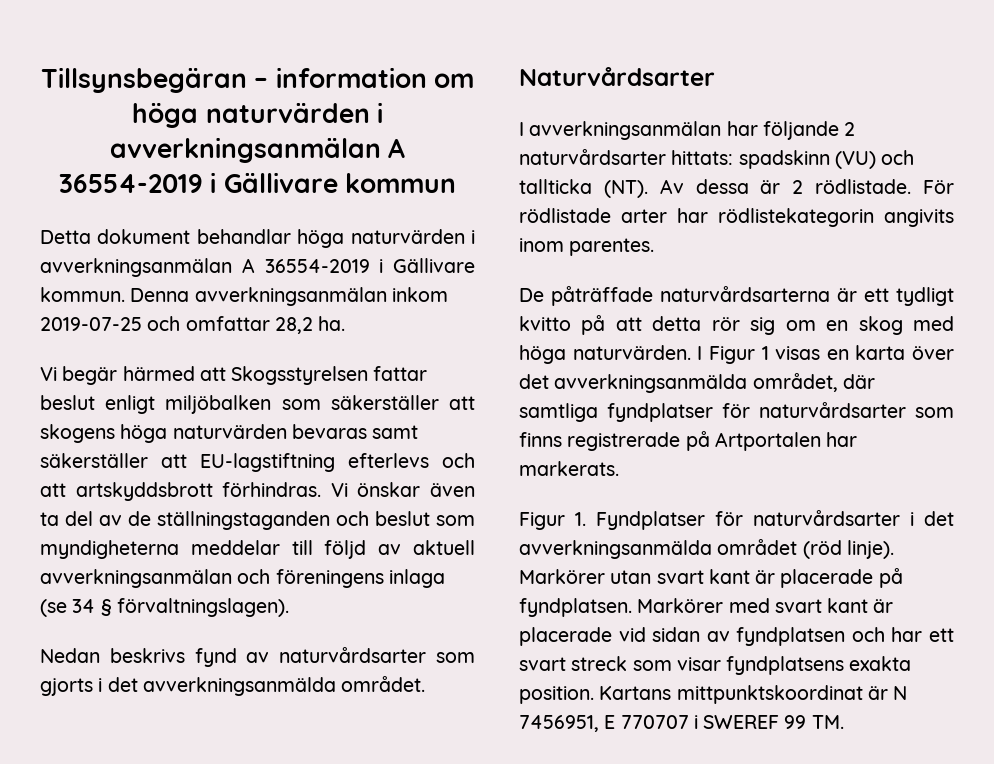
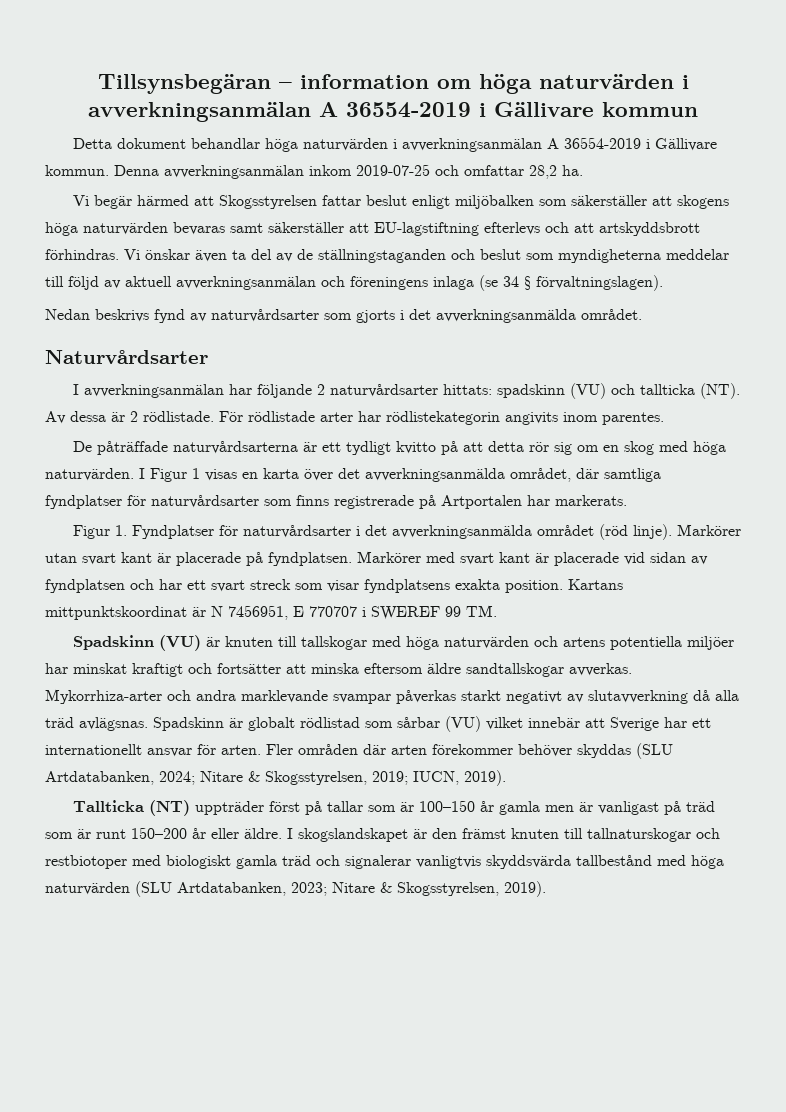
+ Spadskinn (VU) är knuten till tallskogar med höga naturvärden och artens potentiella miljöer har minskat kraftigt och fortsätter att minska eftersom äldre sandtallskogar avverkas. Mykorrhiza-arter och andra marklevande svampar påverkas starkt negativt av slutavverkning då alla träd avlägsnas. Spadskinn är globalt rödlistad som sårbar (VU) vilket innebär att Sverige har ett internationellt ansvar för arten. Fler områden där arten förekommer behöver skyddas (SLU Artdatabanken, 2024; Nitare & Skogsstyrelsen, 2019; IUCN, 2019).
+ Tallticka (NT) uppträder först på tallar som är 100–150 år gamla men är vanligast på träd som är runt 150–200 år eller äldre. I skogslandskapet är den främst knuten till tallnaturskogar och restbiotoper med biologiskt gamla träd och signalerar vanligtvis skyddsvärda tallbestånd med höga naturvärden (SLU Artdatabanken, 2023; Nitare & Skogsstyrelsen, 2019).

